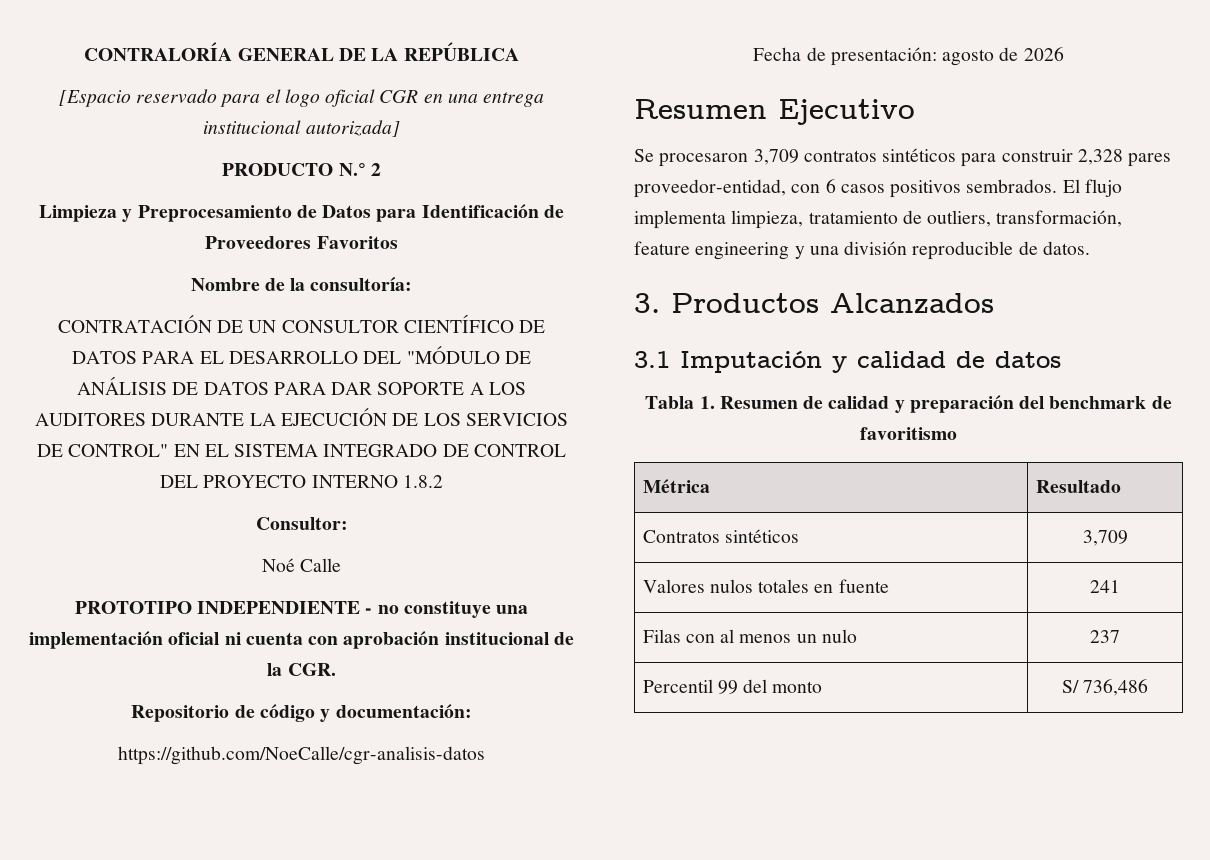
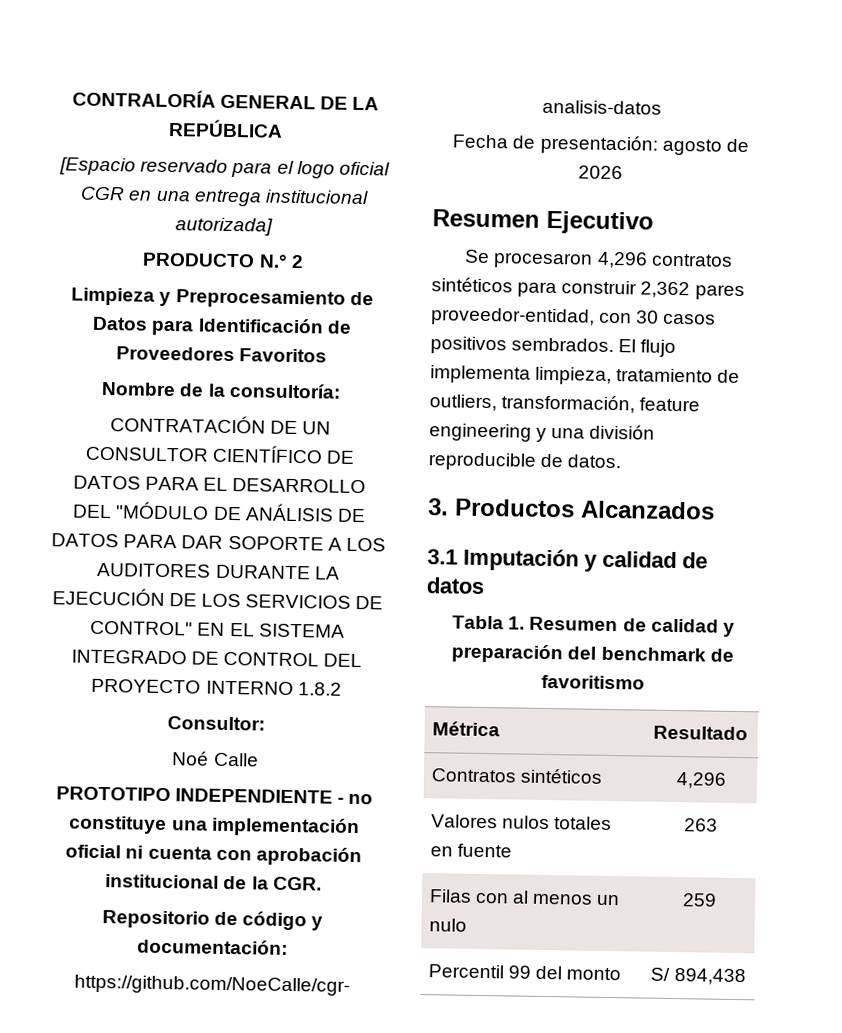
- Se procesaron 3,709 contratos sintéticos para construir 2,328 pares proveedor-entidad, con 6 casos positivos sembrados.
+ Se procesaron 4,296 contratos sintéticos para construir 2,362 pares proveedor-entidad, con 30 casos positivos sembrados.
- Contratos sintéticos | 3,709
+ Contratos sintéticos | 4,296
- Valores nulos totales en fuente | 241
+ Valores nulos totales en fuente | 263
- Filas con al menos un nulo | 237
+ Filas con al menos un nulo | 259
- Percentil 99 del monto | S/ 736,486
+ Percentil 99 del monto | S/ 894,438

